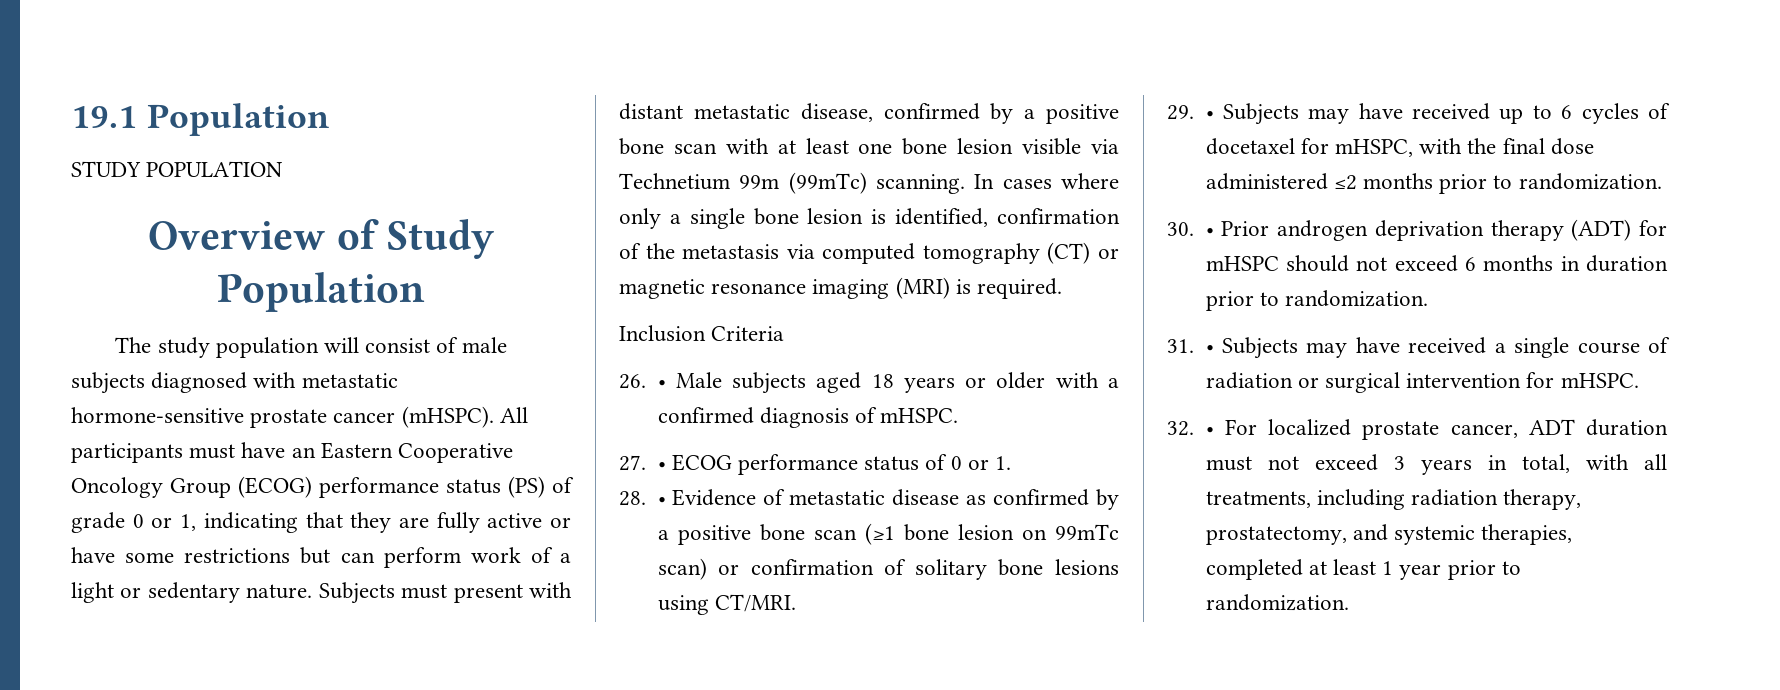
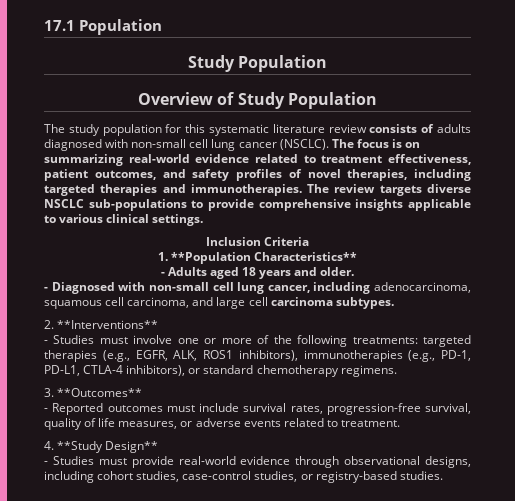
- 19.1 Population
- STUDY POPULATION
+ 17.1 Population
+ Study Population
- The study population will consist of male subjects diagnosed with metastatic hormone-sensitive prostate cancer (mHSPC). All participants must have an Eastern Cooperative Oncology Group (ECOG) performance status (PS) of grade 0 or 1, indicating that they are fully active or have some restrictions but can perform work of a light or sedentary nature. Subjects must present with distant metastatic disease, confirmed by a positive bone scan with at least one bone lesion visible via Technetium 99m (99mTc) scanning. In cases where only a single bone lesion is identified, confirmation of the metastasis via computed tomography (CT) or magnetic resonance imaging (MRI) is required.
+ The study population for this systematic literature review consists of adults diagnosed with non-small cell lung cancer (NSCLC). The focus is on summarizing real-world evidence related to treatment effectiveness, patient outcomes, and safety profiles of novel therapies, including targeted therapies and immunotherapies. The review targets diverse NSCLC sub-populations to provide comprehensive insights applicable to various clinical settings.
  Inclusion Criteria
- 26. • Male subjects aged 18 years or older with a confirmed diagnosis of mHSPC.
- 27. • ECOG performance status of 0 or 1.
- 28. • Evidence of metastatic disease as confirmed by a positive bone scan (≥1 bone lesion on 99mTc scan) or confirmation of solitary bone lesions using CT/MRI.
- 29. • Subjects may have received up to 6 cycles of docetaxel for mHSPC, with the final dose administered ≤2 months prior to randomization.
- 30. • Prior androgen deprivation therapy (ADT) for mHSPC should not exceed 6 months in duration prior to randomization.
- 31. • Subjects may have received a single course of radiation or surgical intervention for mHSPC.
- 32. • For localized prostate cancer, ADT duration must not exceed 3 years in total, with all treatments, including radiation therapy, prostatectomy, and systemic therapies, completed at least 1 year prior to randomization.
+ 1. **Population Characteristics**
+ - Adults aged 18 years and older.
+ - Diagnosed with non-small cell lung cancer, including adenocarcinoma, squamous cell carcinoma, and large cell carcinoma subtypes.
+ 2. **Interventions**
+ - Studies must involve one or more of the following treatments: targeted therapies (e.g., EGFR, ALK, ROS1 inhibitors), immunotherapies (e.g., PD-1, PD-L1, CTLA-4 inhibitors), or standard chemotherapy regimens.
+ 3. **Outcomes**
+ - Reported outcomes must include survival rates, progression-free survival, quality of life measures, or adverse events related to treatment.
+ 4. **Study Design**
+ - Studies must provide real-world evidence through observational designs, including cohort studies, case-control studies, or registry-based studies.

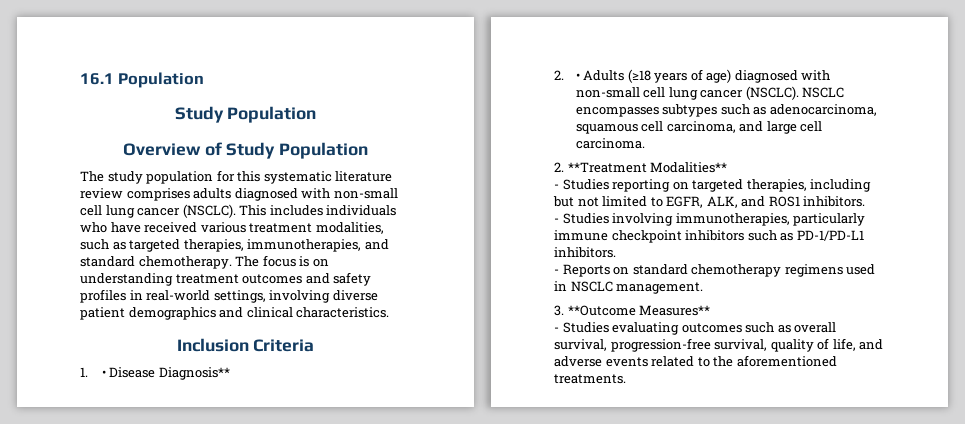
- 17.1 Population
+ 16.1 Population
- The study population for this systematic literature review consists of adults diagnosed with non-small cell lung cancer (NSCLC).
+ The study population for this systematic literature review comprises adults diagnosed with non-small cell lung cancer (NSCLC).
- The focus is on summarizing real-world evidence related to treatment effectiveness, patient outcomes, and safety profiles of novel therapies, including targeted therapies and immunotherapies. The review targets diverse NSCLC sub-populations to provide comprehensive insights applicable to various clinical settings.
+ This includes individuals who have received various treatment modalities, such as targeted therapies, immunotherapies, and standard chemotherapy. The focus is on understanding treatment outcomes and safety profiles in real-world settings, involving diverse patient demographics and clinical characteristics.
  Inclusion Criteria
- 1. **Population Characteristics**
- - Adults aged 18 years and older.
- - Diagnosed with non-small cell lung cancer, including adenocarcinoma, squamous cell carcinoma, and large cell carcinoma subtypes.
- 2. **Interventions**
- - Studies must involve one or more of the following treatments: targeted therapies (e.g., EGFR, ALK, ROS1 inhibitors), immunotherapies (e.g., PD-1, PD-L1, CTLA-4 inhibitors), or standard chemotherapy regimens.
+ 1. • Disease Diagnosis**
+ 2. • Adults (≥18 years of age) diagnosed with non-small cell lung cancer (NSCLC). NSCLC encompasses subtypes such as adenocarcinoma, squamous cell carcinoma, and large cell carcinoma.
+ 2. **Treatment Modalities**
+ - Studies reporting on targeted therapies, including but not limited to EGFR, ALK, and ROS1 inhibitors.
+ - Studies involving immunotherapies, particularly immune checkpoint inhibitors such as PD-1/PD-L1 inhibitors.
+ - Reports on standard chemotherapy regimens used in NSCLC management.
- 3. **Outcomes**
- - Reported outcomes must include survival rates, progression-free survival, quality of life measures, or adverse events related to treatment.
- 4. **Study Design**
- - Studies must provide real-world evidence through observational designs, including cohort studies, case-control studies, or registry-based studies.
+ 3. **Outcome Measures**
+ - Studies evaluating outcomes such as overall survival, progression-free survival, quality of life, and adverse events related to the aforementioned treatments.

